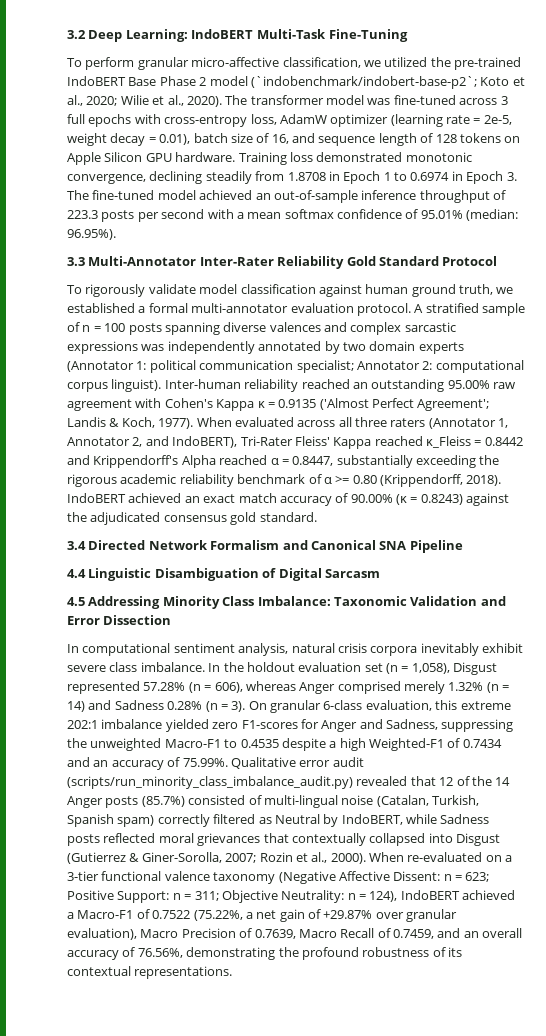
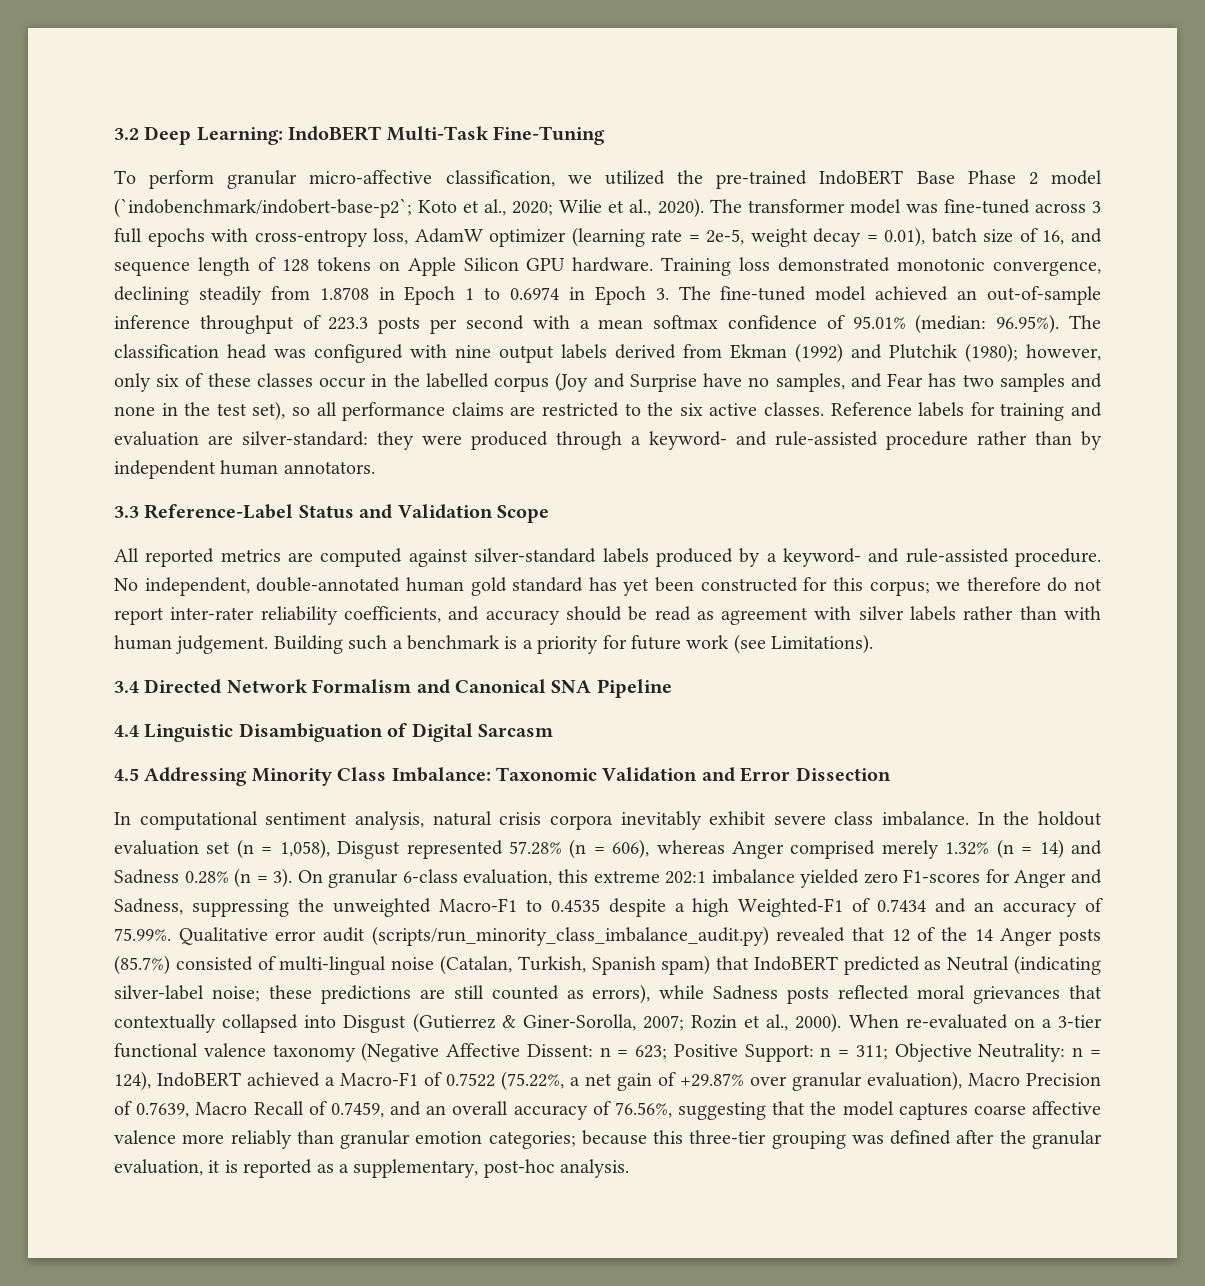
- Training loss demonstrated monotonic convergence, declining steadily from 1.8708 in Epoch 1 to 0.6974 in Epoch 3. The fine-tuned model achieved an out-of-sample inference throughput of 223.3 posts per second with a mean softmax confidence of 95.01% (median: 96.95%).
- 3.3 Multi-Annotator Inter-Rater Reliability Gold Standard Protocol
- To rigorously validate model classification against human ground truth, we established a formal multi-annotator evaluation protocol. A stratified sample of n = 100 posts spanning diverse valences and complex sarcastic expressions was independently annotated by two domain experts (Annotator 1: political communication specialist; Annotator 2: computational corpus linguist). Inter-human reliability reached an outstanding 95.00% raw agreement with Cohen's Kappa κ = 0.9135 ('Almost Perfect Agreement'; Landis & Koch, 1977). When evaluated across all three raters (Annotator 1, Annotator 2, and IndoBERT), Tri-Rater Fleiss' Kappa reached κ_Fleiss = 0.8442 and Krippendorff's Alpha reached α = 0.8447, substantially exceeding the rigorous academic reliability benchmark of α >= 0.80 (Krippendorff, 2018). IndoBERT achieved an exact match accuracy of 90.00% (κ = 0.8243) against the adjudicated consensus gold standard.
+ Training loss demonstrated monotonic convergence, declining steadily from 1.8708 in Epoch 1 to 0.6974 in Epoch 3. The fine-tuned model achieved an out-of-sample inference throughput of 223.3 posts per second with a mean softmax confidence of 95.01% (median: 96.95%). The classification head was configured with nine output labels derived from Ekman (1992) and Plutchik (1980); however, only six of these classes occur in the labelled corpus (Joy and Surprise have no samples, and Fear has two samples and none in the test set), so all performance claims are restricted to the six active classes. Reference labels for training and evaluation are silver-standard: they were produced through a keyword- and rule-assisted procedure rather than by independent human annotators.
+ 3.3 Reference-Label Status and Validation Scope
+ All reported metrics are computed against silver-standard labels produced by a keyword- and rule-assisted procedure. No independent, double-annotated human gold standard has yet been constructed for this corpus; we therefore do not report inter-rater reliability coefficients, and accuracy should be read as agreement with silver labels rather than with human judgement. Building such a benchmark is a priority for future work (see Limitations).
- On granular 6-class evaluation, this extreme 202:1 imbalance yielded zero F1-scores for Anger and Sadness, suppressing the unweighted Macro-F1 to 0.4535 despite a high Weighted-F1 of 0.7434 and an accuracy of 75.99%. Qualitative error audit (scripts/run_minority_class_imbalance_audit.py) revealed that 12 of the 14 Anger posts (85.7%) consisted of multi-lingual noise (Catalan, Turkish, Spanish spam) correctly filtered as Neutral by IndoBERT, while Sadness posts reflected moral grievances that contextually collapsed into Disgust (Gutierrez & Giner-Sorolla, 2007;
+ On granular 6-class evaluation, this extreme 202:1 imbalance yielded zero F1-scores for Anger and Sadness, suppressing the unweighted Macro-F1 to 0.4535 despite a high Weighted-F1 of 0.7434 and an accuracy of 75.99%. Qualitative error audit (scripts/run_minority_class_imbalance_audit.py) revealed that 12 of the 14 Anger posts (85.7%) consisted of multi-lingual noise (Catalan, Turkish, Spanish spam) that IndoBERT predicted as Neutral (indicating silver-label noise; these predictions are still counted as errors), while Sadness posts reflected moral grievances that contextually collapsed into Disgust (Gutierrez & Giner-Sorolla, 2007;
- When re-evaluated on a 3-tier functional valence taxonomy (Negative Affective Dissent: n = 623; Positive Support: n = 311; Objective Neutrality: n = 124), IndoBERT achieved a Macro-F1 of 0.7522 (75.22%, a net gain of +29.87% over granular evaluation), Macro Precision of 0.7639, Macro Recall of 0.7459, and an overall accuracy of 76.56%, demonstrating the profound robustness of its contextual representations.
+ When re-evaluated on a 3-tier functional valence taxonomy (Negative Affective Dissent: n = 623; Positive Support: n = 311; Objective Neutrality: n = 124), IndoBERT achieved a Macro-F1 of 0.7522 (75.22%, a net gain of +29.87% over granular evaluation), Macro Precision of 0.7639, Macro Recall of 0.7459, and an overall accuracy of 76.56%, suggesting that the model captures coarse affective valence more reliably than granular emotion categories; because this three-tier grouping was defined after the granular evaluation, it is reported as a supplementary, post-hoc analysis.

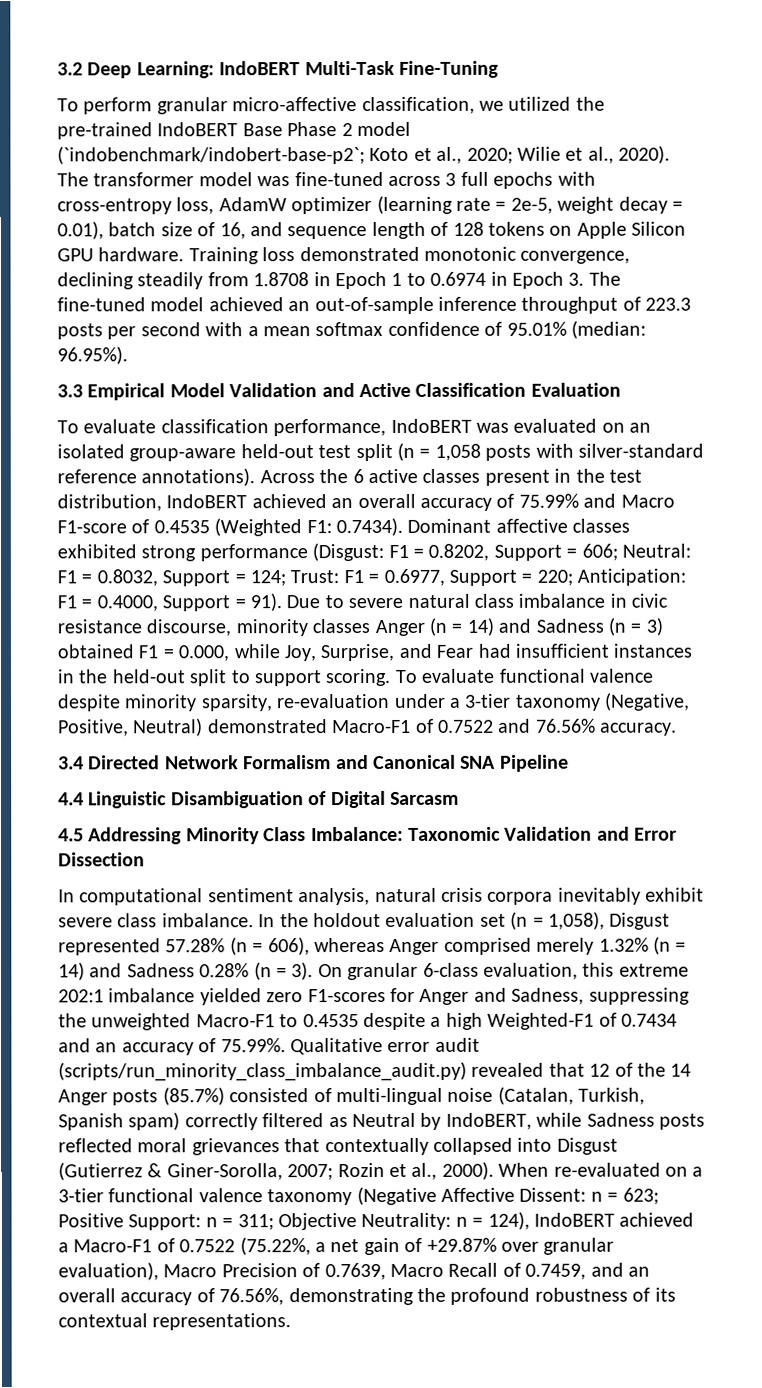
- Training loss demonstrated monotonic convergence, declining steadily from 1.8708 in Epoch 1 to 0.6974 in Epoch 3. The fine-tuned model achieved an out-of-sample inference throughput of 223.3 posts per second with a mean softmax confidence of 95.01% (median: 96.95%). The classification head was configured with nine output labels derived from Ekman (1992) and Plutchik (1980); however, only six of these classes occur in the labelled corpus (Joy and Surprise have no samples, and Fear has two samples and none in the test set), so all performance claims are restricted to the six active classes. Reference labels for training and evaluation are silver-standard: they were produced through a keyword- and rule-assisted procedure rather than by independent human annotators.
- 3.3 Reference-Label Status and Validation Scope
- All reported metrics are computed against silver-standard labels produced by a keyword- and rule-assisted procedure. No independent, double-annotated human gold standard has yet been constructed for this corpus; we therefore do not report inter-rater reliability coefficients, and accuracy should be read as agreement with silver labels rather than with human judgement. Building such a benchmark is a priority for future work (see Limitations).
+ Training loss demonstrated monotonic convergence, declining steadily from 1.8708 in Epoch 1 to 0.6974 in Epoch 3. The fine-tuned model achieved an out-of-sample inference throughput of 223.3 posts per second with a mean softmax confidence of 95.01% (median: 96.95%).
+ 3.3 Empirical Model Validation and Active Classification Evaluation
+ To evaluate classification performance, IndoBERT was evaluated on an isolated group-aware held-out test split (n = 1,058 posts with silver-standard reference annotations). Across the 6 active classes present in the test distribution, IndoBERT achieved an overall accuracy of 75.99% and Macro F1-score of 0.4535 (Weighted F1: 0.7434). Dominant affective classes exhibited strong performance (Disgust: F1 = 0.8202, Support = 606; Neutral: F1 = 0.8032, Support = 124; Trust: F1 = 0.6977, Support = 220; Anticipation: F1 = 0.4000, Support = 91). Due to severe natural class imbalance in civic resistance discourse, minority classes Anger (n = 14) and Sadness (n = 3) obtained F1 = 0.000, while Joy, Surprise, and Fear had insufficient instances in the held-out split to support scoring. To evaluate functional valence despite minority sparsity, re-evaluation under a 3-tier taxonomy (Negative, Positive, Neutral) demonstrated Macro-F1 of 0.7522 and 76.56% accuracy.
- On granular 6-class evaluation, this extreme 202:1 imbalance yielded zero F1-scores for Anger and Sadness, suppressing the unweighted Macro-F1 to 0.4535 despite a high Weighted-F1 of 0.7434 and an accuracy of 75.99%. Qualitative error audit (scripts/run_minority_class_imbalance_audit.py) revealed that 12 of the 14 Anger posts (85.7%) consisted of multi-lingual noise (Catalan, Turkish, Spanish spam) that IndoBERT predicted as Neutral (indicating silver-label noise; these predictions are still counted as errors), while Sadness posts reflected moral grievances that contextually collapsed into Disgust (Gutierrez & Giner-Sorolla, 2007;
+ On granular 6-class evaluation, this extreme 202:1 imbalance yielded zero F1-scores for Anger and Sadness, suppressing the unweighted Macro-F1 to 0.4535 despite a high Weighted-F1 of 0.7434 and an accuracy of 75.99%. Qualitative error audit (scripts/run_minority_class_imbalance_audit.py) revealed that 12 of the 14 Anger posts (85.7%) consisted of multi-lingual noise (Catalan, Turkish, Spanish spam) correctly filtered as Neutral by IndoBERT, while Sadness posts reflected moral grievances that contextually collapsed into Disgust (Gutierrez & Giner-Sorolla, 2007;
- When re-evaluated on a 3-tier functional valence taxonomy (Negative Affective Dissent: n = 623; Positive Support: n = 311; Objective Neutrality: n = 124), IndoBERT achieved a Macro-F1 of 0.7522 (75.22%, a net gain of +29.87% over granular evaluation), Macro Precision of 0.7639, Macro Recall of 0.7459, and an overall accuracy of 76.56%, suggesting that the model captures coarse affective valence more reliably than granular emotion categories; because this three-tier grouping was defined after the granular evaluation, it is reported as a supplementary, post-hoc analysis.
+ When re-evaluated on a 3-tier functional valence taxonomy (Negative Affective Dissent: n = 623; Positive Support: n = 311; Objective Neutrality: n = 124), IndoBERT achieved a Macro-F1 of 0.7522 (75.22%, a net gain of +29.87% over granular evaluation), Macro Precision of 0.7639, Macro Recall of 0.7459, and an overall accuracy of 76.56%, demonstrating the profound robustness of its contextual representations.

